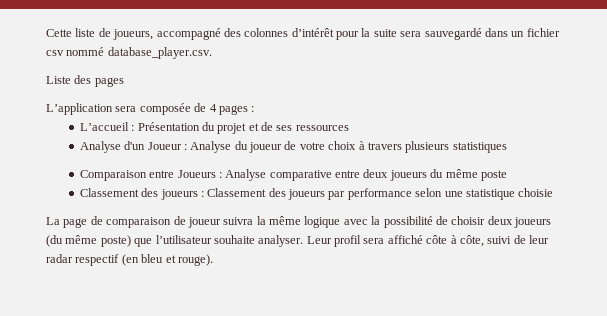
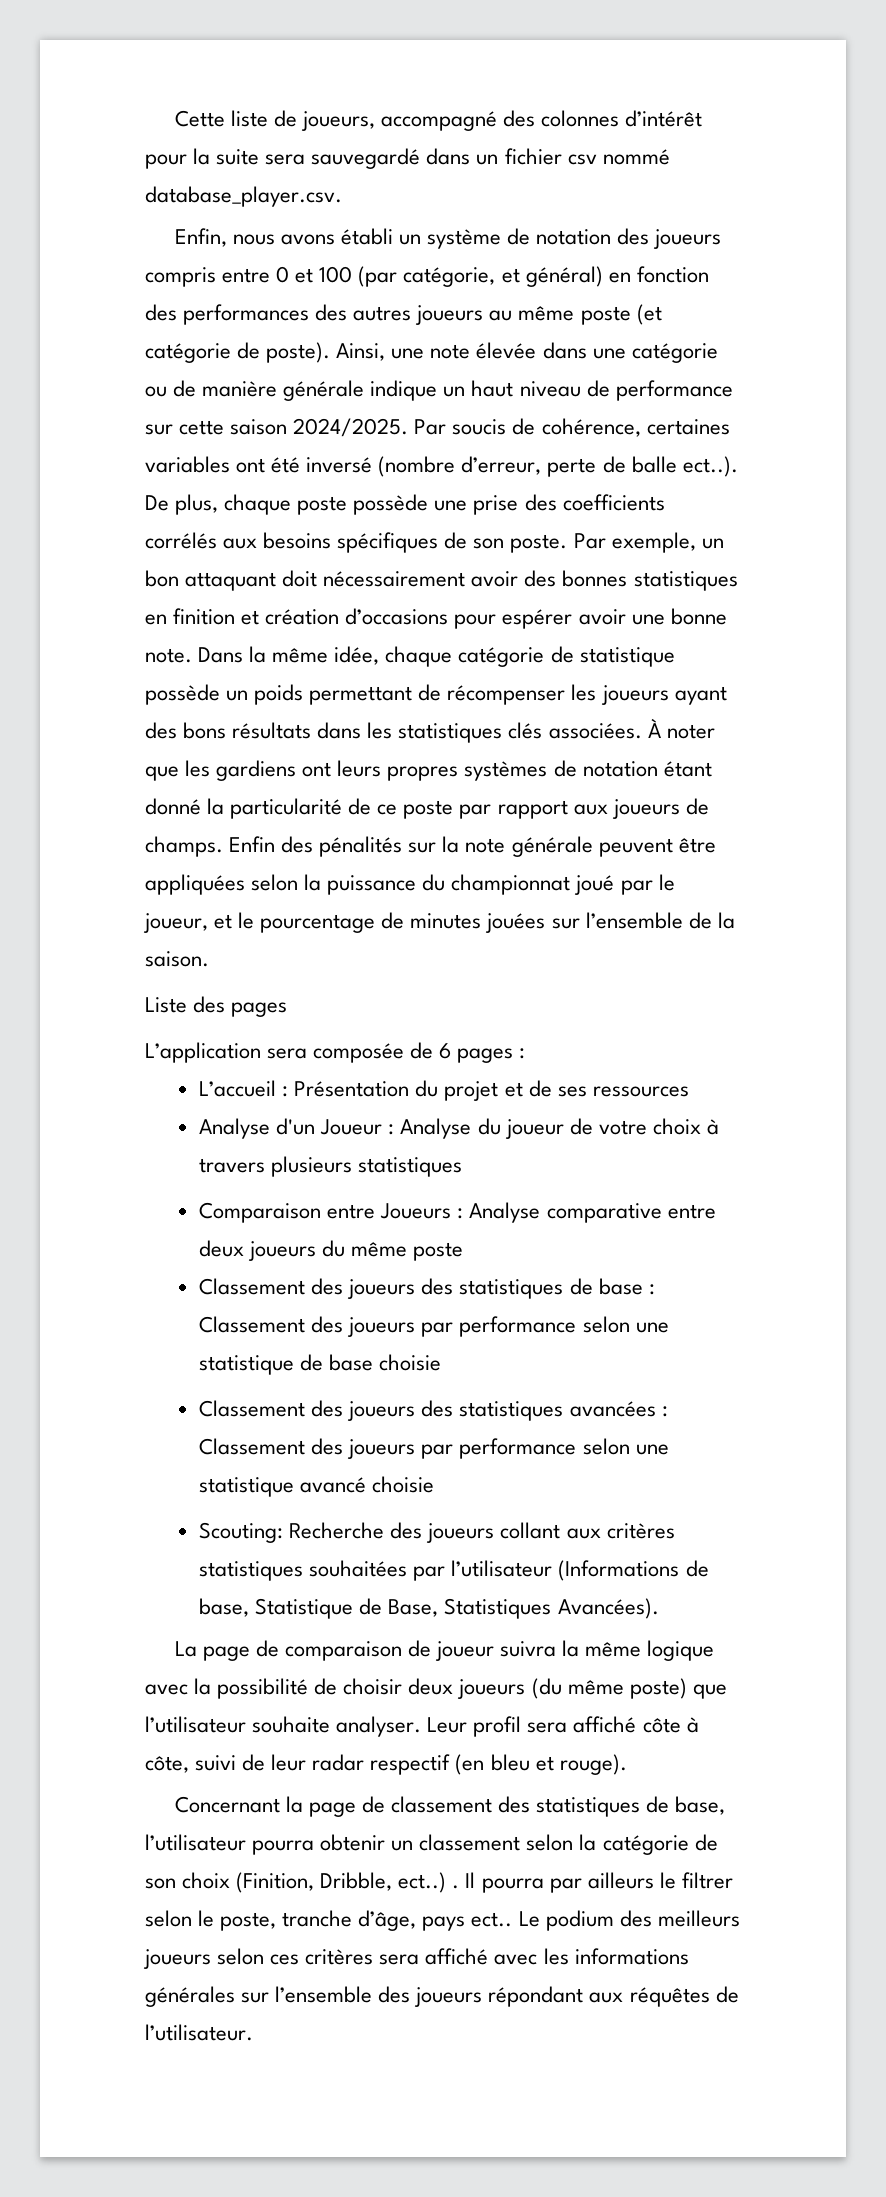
+ Enfin, nous avons établi un système de notation des joueurs compris entre 0 et 100 (par catégorie, et général) en fonction des performances des autres joueurs au même poste (et catégorie de poste). Ainsi, une note élevée dans une catégorie ou de manière générale indique un haut niveau de performance sur cette saison 2024/2025. Par soucis de cohérence, certaines variables ont été inversé (nombre d’erreur, perte de balle ect..). De plus, chaque poste possède une prise des coefficients corrélés aux besoins spécifiques de son poste. Par exemple, un bon attaquant doit nécessairement avoir des bonnes statistiques en finition et création d’occasions pour espérer avoir une bonne note. Dans la même idée, chaque catégorie de statistique possède un poids permettant de récompenser les joueurs ayant des bons résultats dans les statistiques clés associées. À noter que les gardiens ont leurs propres systèmes de notation étant donné la particularité de ce poste par rapport aux joueurs de champs. Enfin des pénalités sur la note générale peuvent être appliquées selon la puissance du championnat joué par le joueur, et le pourcentage de minutes jouées sur l’ensemble de la saison.
- L’application sera composée de 4 pages :
+ L’application sera composée de 6 pages :
- Classement des joueurs : Classement des joueurs par performance selon une statistique choisie
+ Classement des joueurs des statistiques de base : Classement des joueurs par performance selon une statistique de base choisie
+ Classement des joueurs des statistiques avancées : Classement des joueurs par performance selon une statistique avancé choisie
+ Scouting: Recherche des joueurs collant aux critères statistiques souhaitées par l’utilisateur (Informations de base, Statistique de Base, Statistiques Avancées).
+ Concernant la page de classement des statistiques de base, l’utilisateur pourra obtenir un classement selon la catégorie de son choix (Finition, Dribble, ect..) . Il pourra par ailleurs le filtrer selon le poste, tranche d’âge, pays ect.. Le podium des meilleurs joueurs selon ces critères sera affiché avec les informations générales sur l’ensemble des joueurs répondant aux réquêtes de l’utilisateur.

